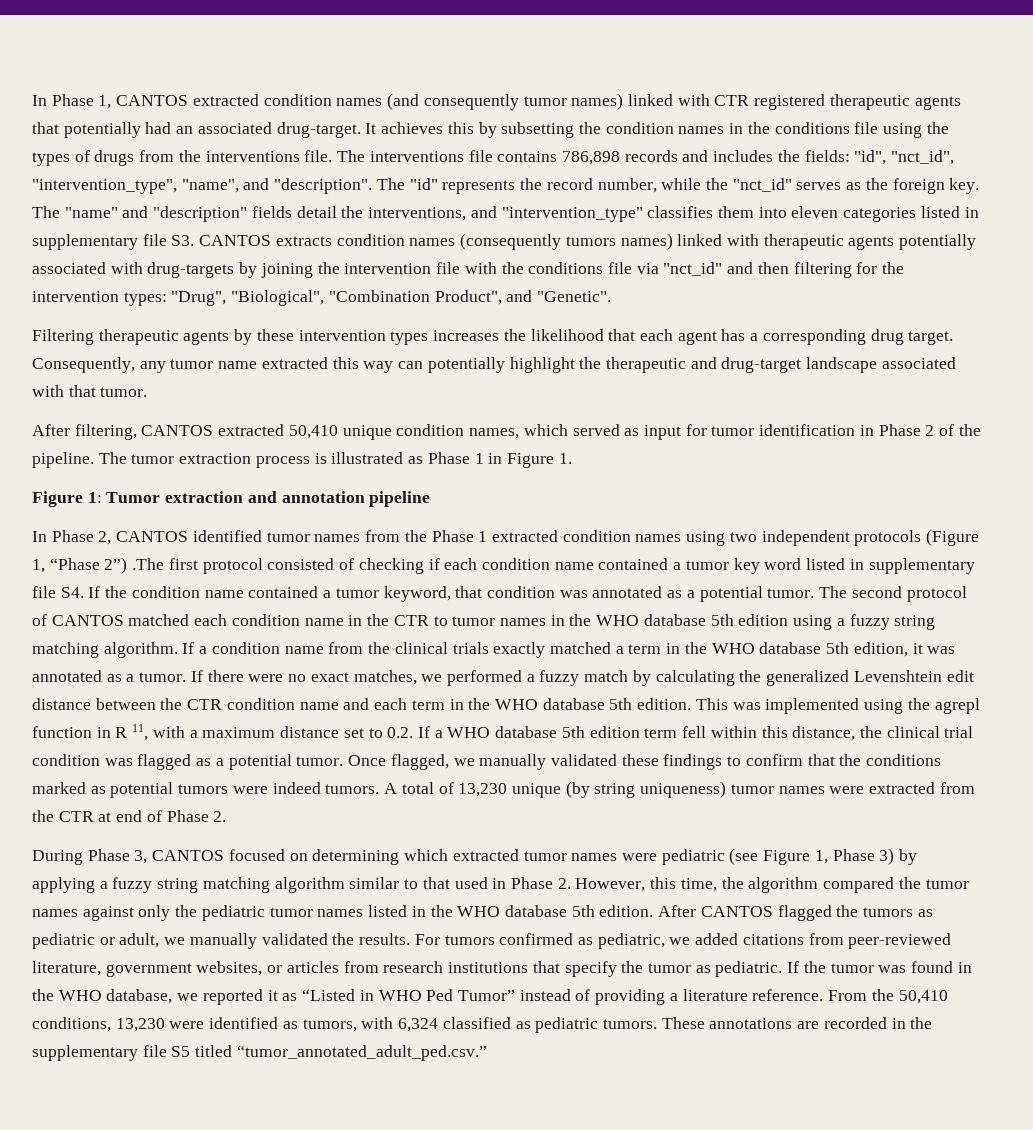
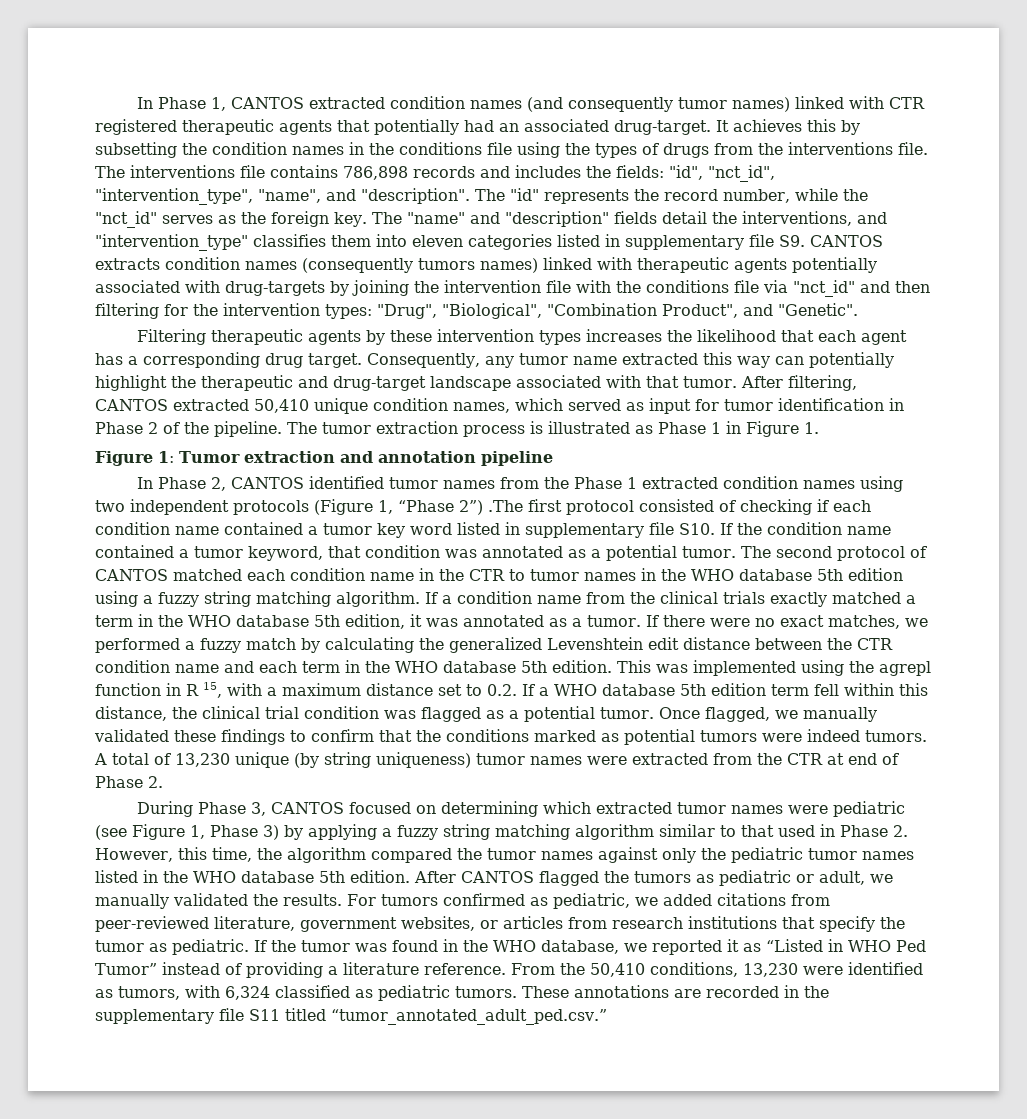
- The "name" and "description" fields detail the interventions, and "intervention_type" classifies them into eleven categories listed in supplementary file S3. CANTOS extracts condition names (consequently tumors names) linked with therapeutic agents potentially associated with drug-targets by joining the intervention file with the conditions file via "nct_id" and then filtering for the intervention types: "Drug", "Biological", "Combination Product", and "Genetic".
+ The "name" and "description" fields detail the interventions, and "intervention_type" classifies them into eleven categories listed in supplementary file S9. CANTOS extracts condition names (consequently tumors names) linked with therapeutic agents potentially associated with drug-targets by joining the intervention file with the conditions file via "nct_id" and then filtering for the intervention types: "Drug", "Biological", "Combination Product", and "Genetic".
- Consequently, any tumor name extracted this way can potentially highlight the therapeutic and drug-target landscape associated with that tumor.
- After filtering, CANTOS extracted 50,410 unique condition names, which served as input for tumor identification in Phase 2 of the pipeline.
+ Consequently, any tumor name extracted this way can potentially highlight the therapeutic and drug-target landscape associated with that tumor. After filtering, CANTOS extracted 50,410 unique condition names, which served as input for tumor identification in Phase 2 of the pipeline.
- In Phase 2, CANTOS identified tumor names from the Phase 1 extracted condition names using two independent protocols (Figure 1, “Phase 2”) .The first protocol consisted of checking if each condition name contained a tumor key word listed in supplementary file S4. If the condition name contained a tumor keyword, that condition was annotated as a potential tumor.
+ In Phase 2, CANTOS identified tumor names from the Phase 1 extracted condition names using two independent protocols (Figure 1, “Phase 2”) .The first protocol consisted of checking if each condition name contained a tumor key word listed in supplementary file S10. If the condition name contained a tumor keyword, that condition was annotated as a potential tumor.
- This was implemented using the agrepl function in R 11, with a maximum distance set to 0.2. If a WHO database 5th edition term fell within this distance, the clinical trial condition was flagged as a potential tumor.
+ This was implemented using the agrepl function in R 15, with a maximum distance set to 0.2. If a WHO database 5th edition term fell within this distance, the clinical trial condition was flagged as a potential tumor.
- These annotations are recorded in the supplementary file S5 titled “tumor_annotated_adult_ped.csv.”
+ These annotations are recorded in the supplementary file S11 titled “tumor_annotated_adult_ped.csv.”

